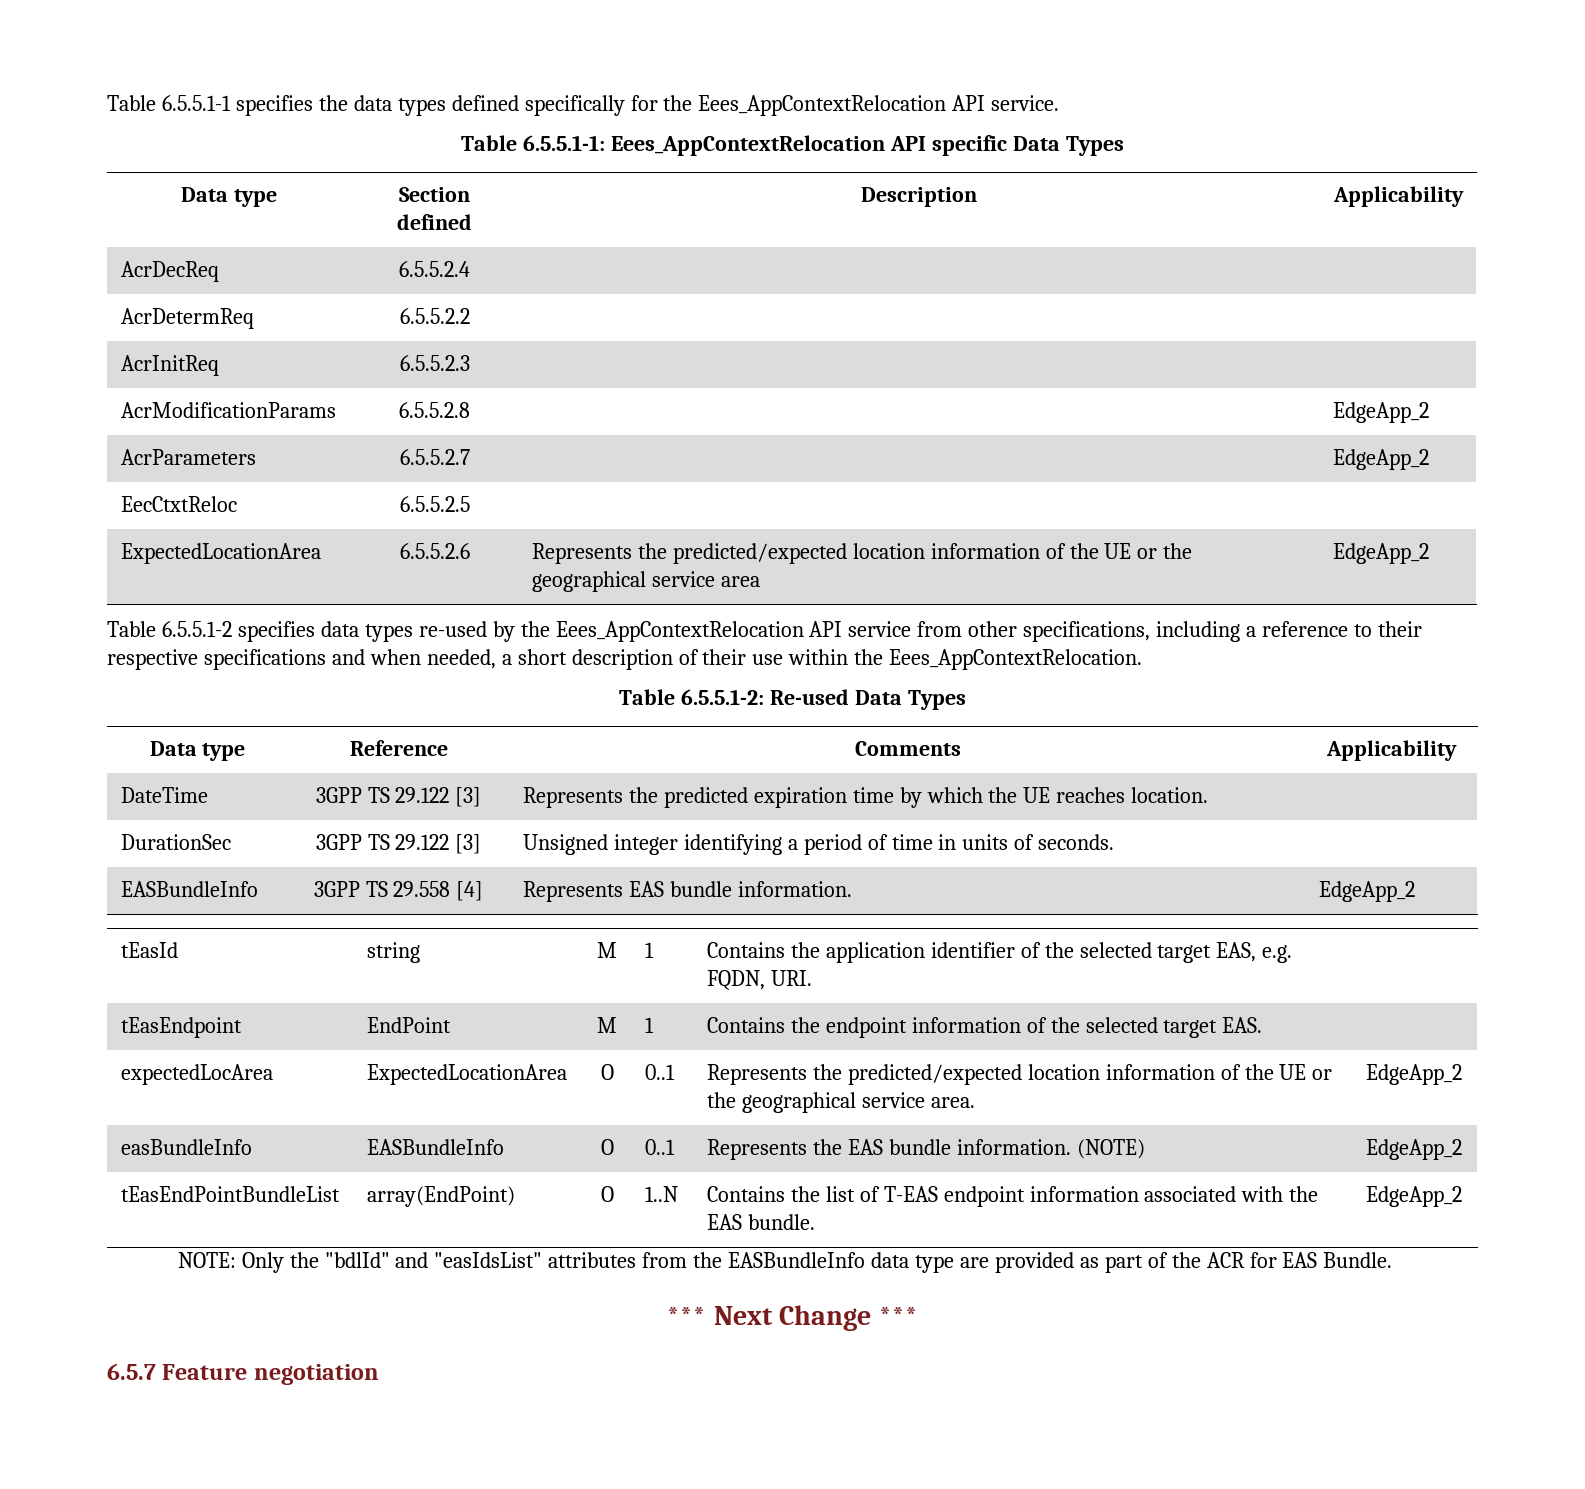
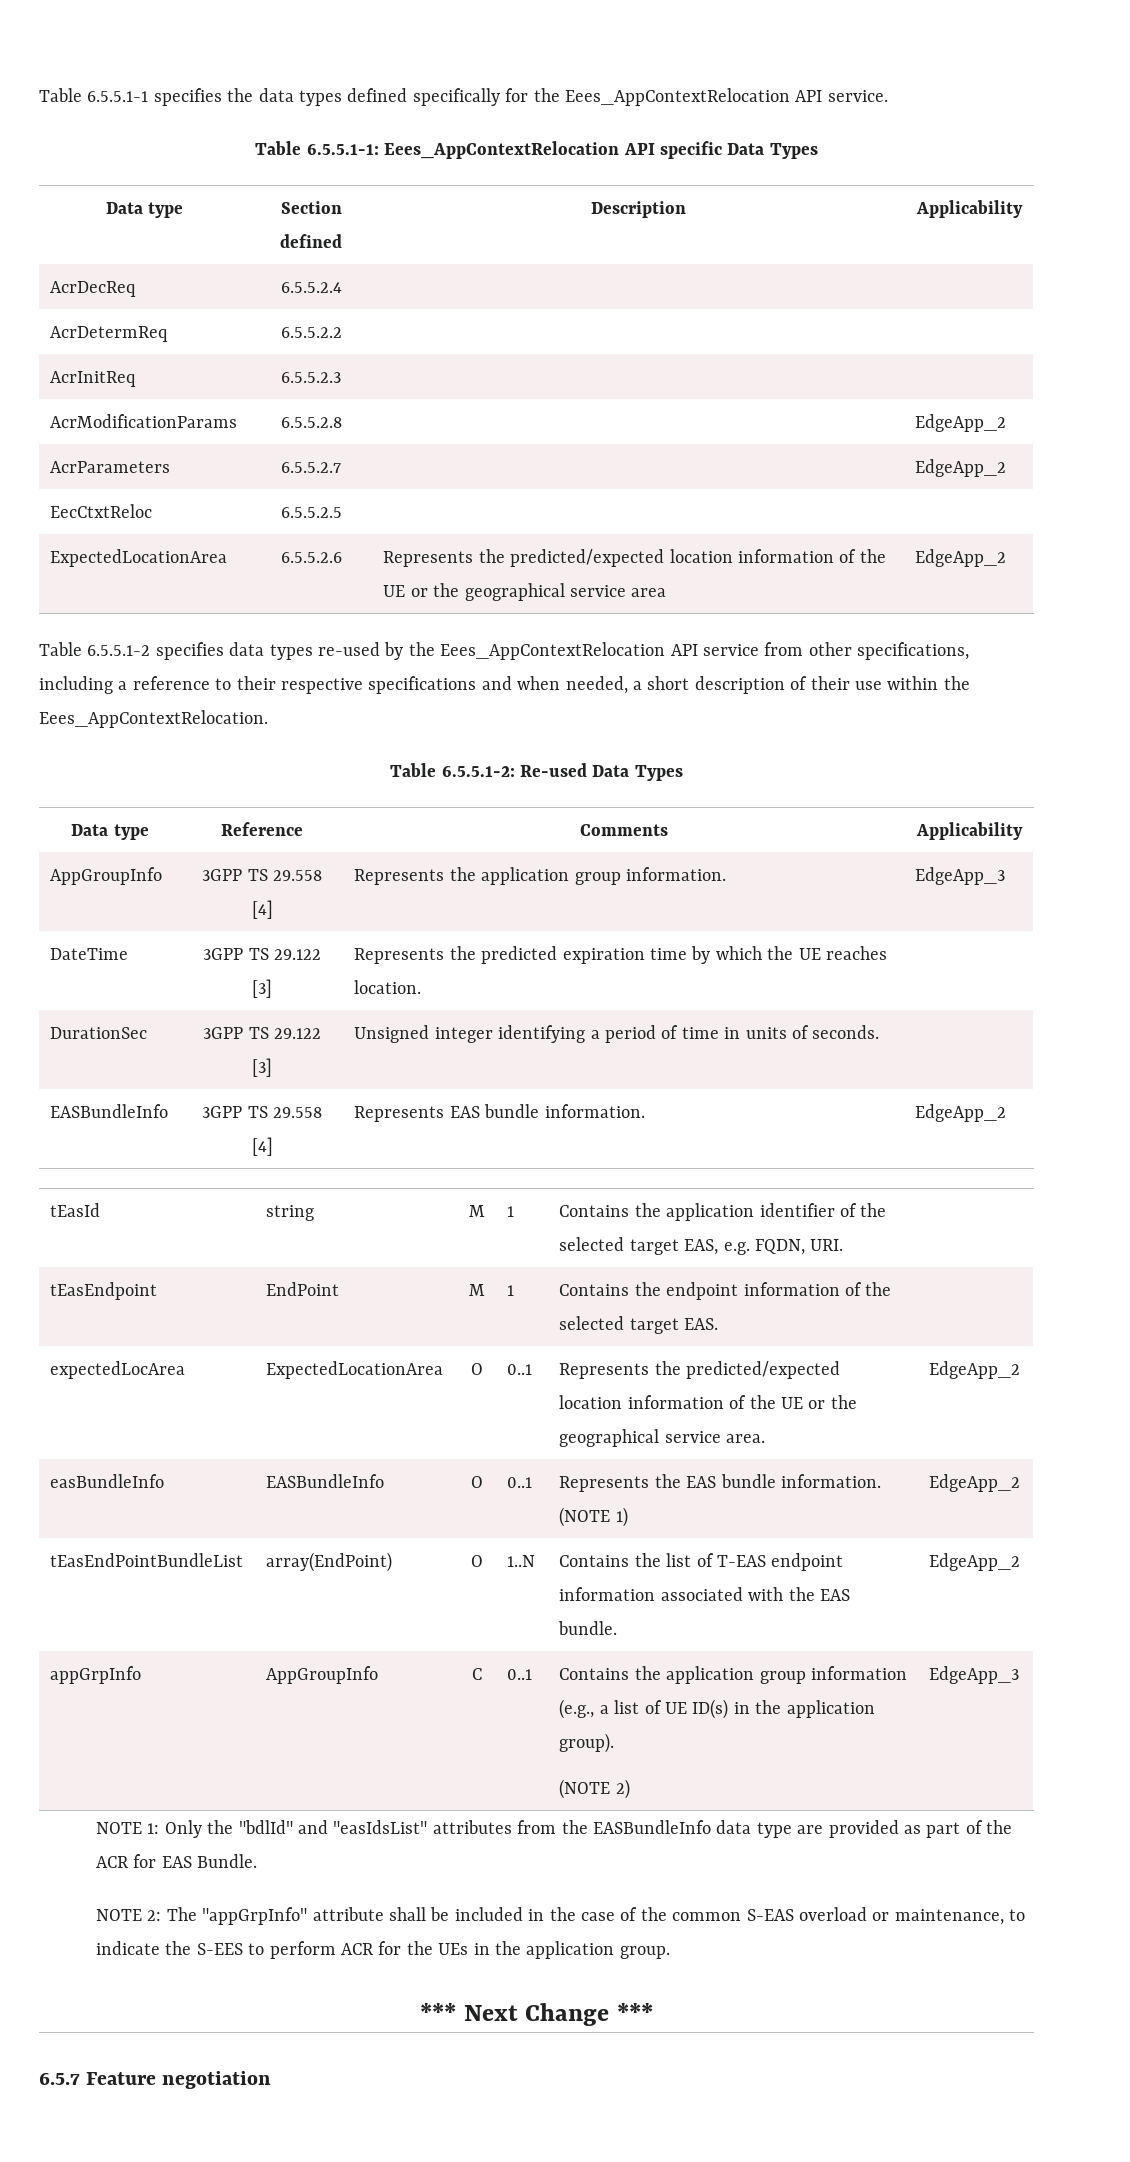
+ AppGroupInfo | 3GPP TS 29.558 [4] | Represents the application group information. | EdgeApp_3
- easBundleInfo | EASBundleInfo | O | 0..1 | Represents the EAS bundle information. (NOTE) | EdgeApp_2
+ easBundleInfo | EASBundleInfo | O | 0..1 | Represents the EAS bundle information. (NOTE 1) | EdgeApp_2
- NOTE: Only the "bdlId" and "easIdsList" attributes from the EASBundleInfo data type are provided as part of the ACR for EAS Bundle.
+ appGrpInfo | AppGroupInfo | C | 0..1 | Contains the application group information (e.g., a list of UE ID(s) in the application group).
+ (NOTE 2) | EdgeApp_3
+ NOTE 1: Only the "bdlId" and "easIdsList" attributes from the EASBundleInfo data type are provided as part of the ACR for EAS Bundle.
+ NOTE 2: The "appGrpInfo" attribute shall be included in the case of the common S-EAS overload or maintenance, to indicate the S-EES to perform ACR for the UEs in the application group.

